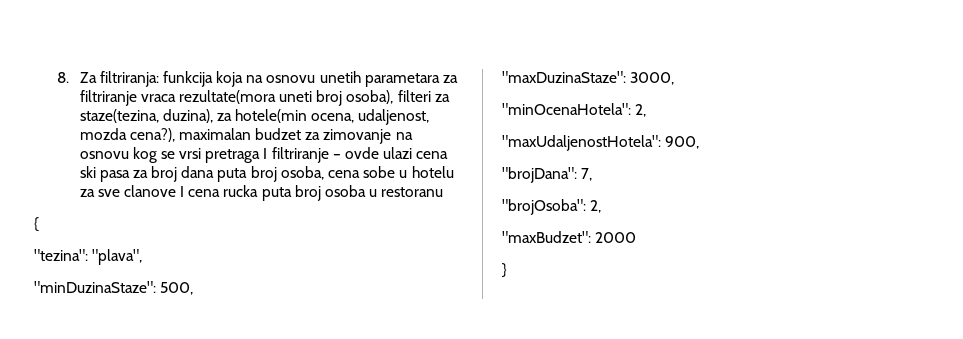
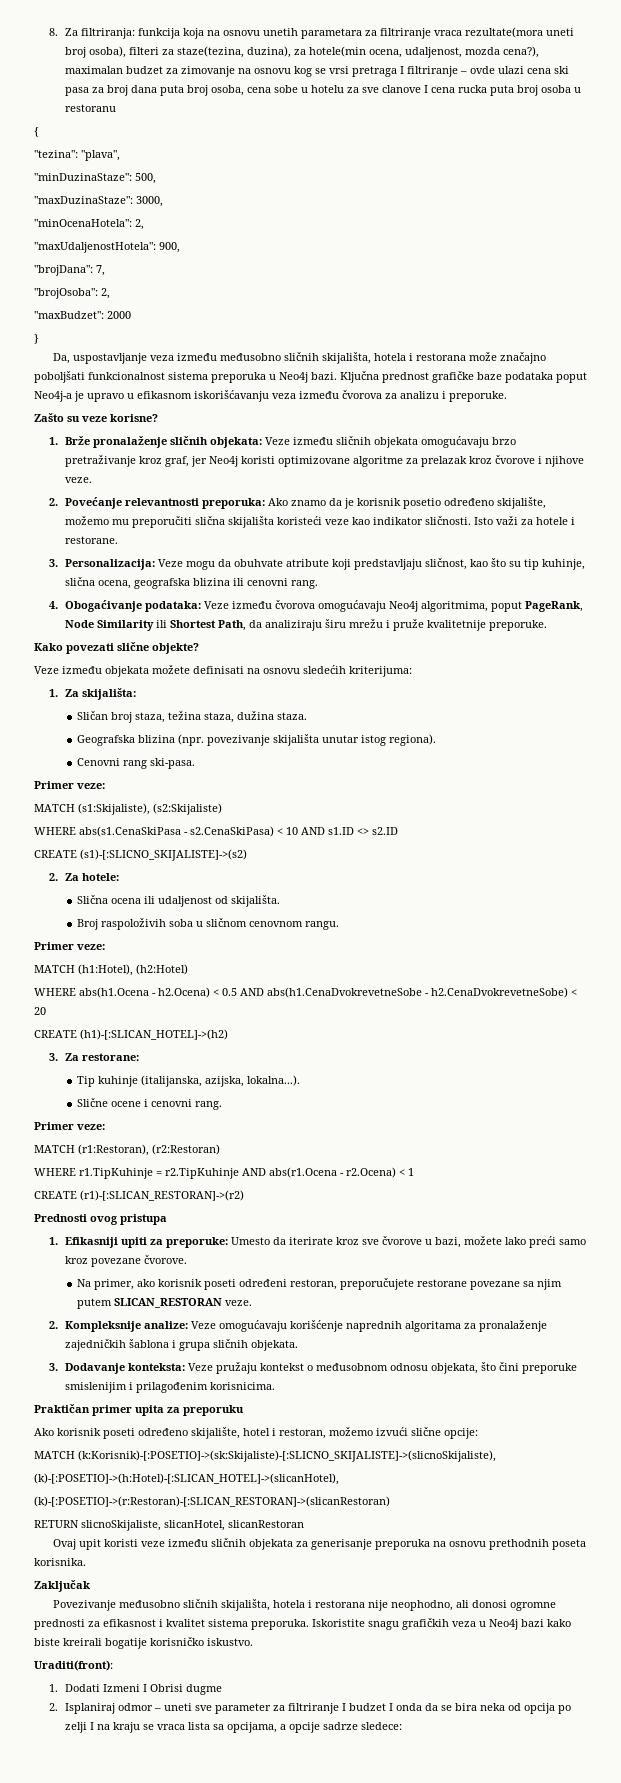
+ Da, uspostavljanje veza između međusobno sličnih skijališta, hotela i restorana može značajno poboljšati funkcionalnost sistema preporuka u Neo4j bazi. Ključna prednost grafičke baze podataka poput Neo4j-a je upravo u efikasnom iskorišćavanju veza između čvorova za analizu i preporuke.
+ Zašto su veze korisne?
+ 1. Brže pronalaženje sličnih objekata: Veze između sličnih objekata omogućavaju brzo pretraživanje kroz graf, jer Neo4j koristi optimizovane algoritme za prelazak kroz čvorove i njihove veze.
+ 2. Povećanje relevantnosti preporuka: Ako znamo da je korisnik posetio određeno skijalište, možemo mu preporučiti slična skijališta koristeći veze kao indikator sličnosti. Isto važi za hotele i restorane.
+ 3. Personalizacija: Veze mogu da obuhvate atribute koji predstavljaju sličnost, kao što su tip kuhinje, slična ocena, geografska blizina ili cenovni rang.
+ 4. Obogaćivanje podataka: Veze između čvorova omogućavaju Neo4j algoritmima, poput PageRank, Node Similarity ili Shortest Path, da analiziraju širu mrežu i pruže kvalitetnije preporuke.
+ Kako povezati slične objekte?
+ Veze između objekata možete definisati na osnovu sledećih kriterijuma:
+ 1. Za skijališta:
+ Sličan broj staza, težina staza, dužina staza.
+ Geografska blizina (npr. povezivanje skijališta unutar istog regiona).
+ Cenovni rang ski-pasa.
+ Primer veze:
+ MATCH (s1:Skijaliste), (s2:Skijaliste)
+ WHERE abs(s1.CenaSkiPasa - s2.CenaSkiPasa) < 10 AND s1.ID <> s2.ID
+ CREATE (s1)-[:SLICNO_SKIJALISTE]->(s2)
+ 2. Za hotele:
+ Slična ocena ili udaljenost od skijališta.
+ Broj raspoloživih soba u sličnom cenovnom rangu.
+ Primer veze:
+ MATCH (h1:Hotel), (h2:Hotel)
+ WHERE abs(h1.Ocena - h2.Ocena) < 0.5 AND abs(h1.CenaDvokrevetneSobe - h2.CenaDvokrevetneSobe) < 20
+ CREATE (h1)-[:SLICAN_HOTEL]->(h2)
+ 3. Za restorane:
+ Tip kuhinje (italijanska, azijska, lokalna...).
+ Slične ocene i cenovni rang.
+ Primer veze:
+ MATCH (r1:Restoran), (r2:Restoran)
+ WHERE r1.TipKuhinje = r2.TipKuhinje AND abs(r1.Ocena - r2.Ocena) < 1
+ CREATE (r1)-[:SLICAN_RESTORAN]->(r2)
+ Prednosti ovog pristupa
+ 1. Efikasniji upiti za preporuke: Umesto da iterirate kroz sve čvorove u bazi, možete lako preći samo kroz povezane čvorove.
+ Na primer, ako korisnik poseti određeni restoran, preporučujete restorane povezane sa njim putem SLICAN_RESTORAN veze.
+ 2. Kompleksnije analize: Veze omogućavaju korišćenje naprednih algoritama za pronalaženje zajedničkih šablona i grupa sličnih objekata.
+ 3. Dodavanje konteksta: Veze pružaju kontekst o međusobnom odnosu objekata, što čini preporuke smislenijim i prilagođenim korisnicima.
+ Praktičan primer upita za preporuku
+ Ako korisnik poseti određeno skijalište, hotel i restoran, možemo izvući slične opcije:
+ MATCH (k:Korisnik)-[:POSETIO]->(sk:Skijaliste)-[:SLICNO_SKIJALISTE]->(slicnoSkijaliste),
+ (k)-[:POSETIO]->(h:Hotel)-[:SLICAN_HOTEL]->(slicanHotel),
+ (k)-[:POSETIO]->(r:Restoran)-[:SLICAN_RESTORAN]->(slicanRestoran)
+ RETURN slicnoSkijaliste, slicanHotel, slicanRestoran
+ Ovaj upit koristi veze između sličnih objekata za generisanje preporuka na osnovu prethodnih poseta korisnika.
+ Zaključak
+ Povezivanje međusobno sličnih skijališta, hotela i restorana nije neophodno, ali donosi ogromne prednosti za efikasnost i kvalitet sistema preporuka. Iskoristite snagu grafičkih veza u Neo4j bazi kako biste kreirali bogatije korisničko iskustvo.
+ Uraditi(front):
+ 1. Dodati Izmeni I Obrisi dugme
+ 2. Isplaniraj odmor – uneti sve parameter za filtriranje I budzet I onda da se bira neka od opcija po zelji I na kraju se vraca lista sa opcijama, a opcije sadrze sledece:

